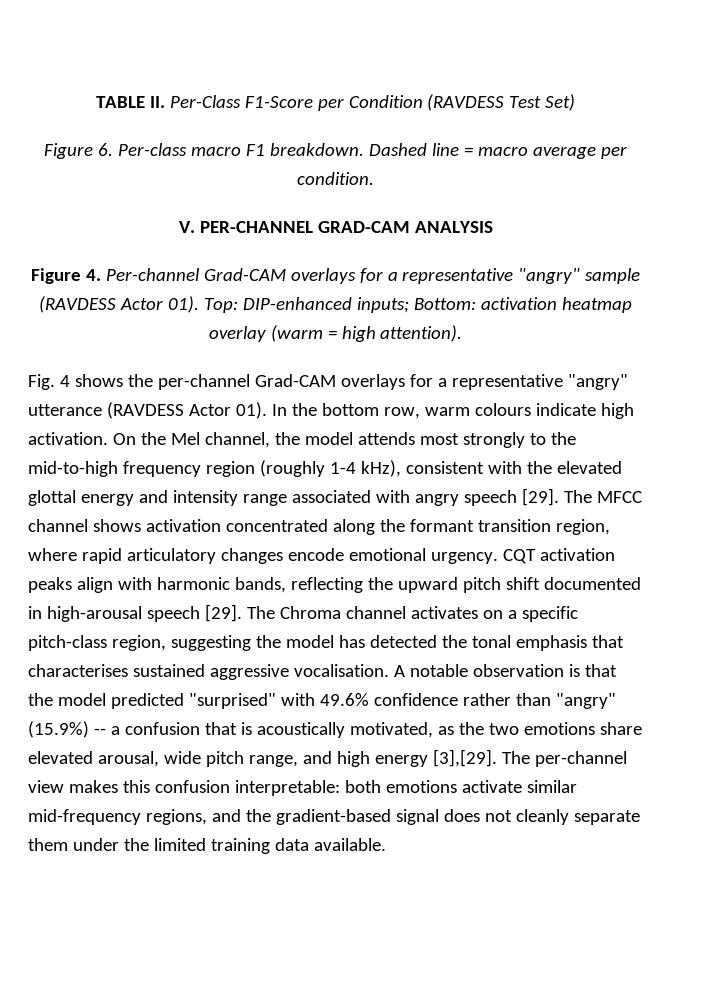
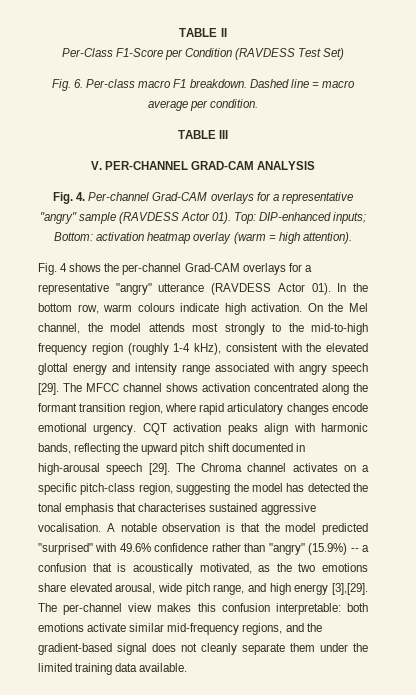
- TABLE II. Per-Class F1-Score per Condition (RAVDESS Test Set)
+ TABLE II
+ Per-Class F1-Score per Condition (RAVDESS Test Set)
- Figure 6. Per-class macro F1 breakdown.
+ Fig. 6. Per-class macro F1 breakdown.
+ TABLE III
- Figure 4. Per-channel Grad-CAM overlays for a representative "angry" sample (RAVDESS Actor 01).
+ Fig. 4. Per-channel Grad-CAM overlays for a representative "angry" sample (RAVDESS Actor 01).

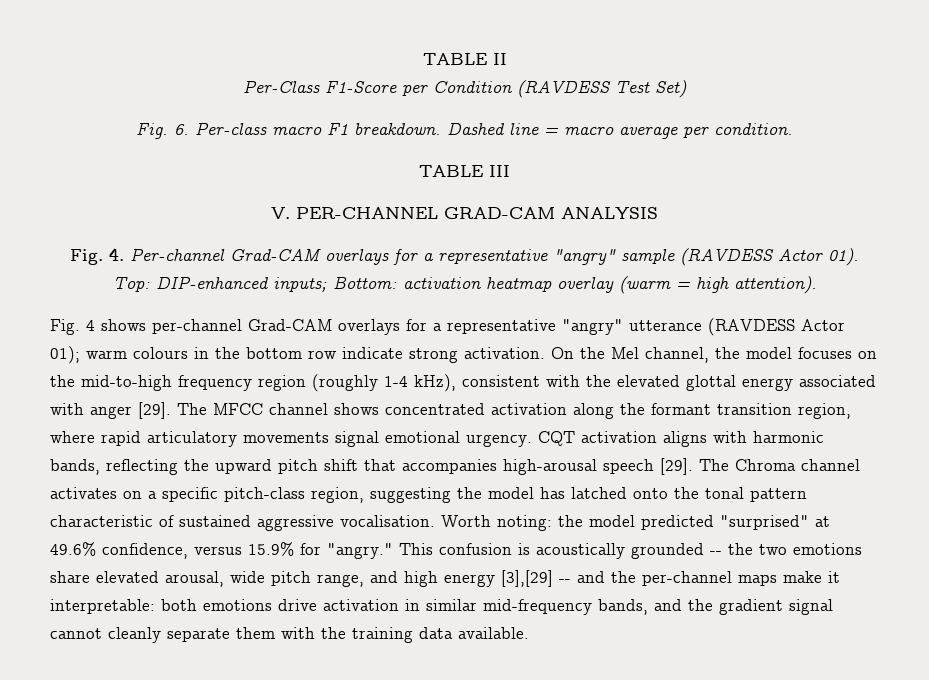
- Fig. 4 shows the per-channel Grad-CAM overlays for a representative "angry" utterance (RAVDESS Actor 01). In the bottom row, warm colours indicate high activation.
+ Fig. 4 shows per-channel Grad-CAM overlays for a representative "angry" utterance (RAVDESS Actor 01); warm colours in the bottom row indicate strong activation.
- On the Mel channel, the model attends most strongly to the mid-to-high frequency region (roughly 1-4 kHz), consistent with the elevated glottal energy and intensity range associated with angry speech [29].
+ On the Mel channel, the model focuses on the mid-to-high frequency region (roughly 1-4 kHz), consistent with the elevated glottal energy associated with anger [29].
- The MFCC channel shows activation concentrated along the formant transition region, where rapid articulatory changes encode emotional urgency.
+ The MFCC channel shows concentrated activation along the formant transition region, where rapid articulatory movements signal emotional urgency.
- CQT activation peaks align with harmonic bands, reflecting the upward pitch shift documented in high-arousal speech [29].
+ CQT activation aligns with harmonic bands, reflecting the upward pitch shift that accompanies high-arousal speech [29].
- The Chroma channel activates on a specific pitch-class region, suggesting the model has detected the tonal emphasis that characterises sustained aggressive vocalisation. A notable observation is that the model predicted "surprised" with 49.6% confidence rather than "angry" (15.9%) -- a confusion that is acoustically motivated, as the two emotions share elevated arousal, wide pitch range, and high energy [3],[29]. The per-channel view makes this confusion interpretable: both emotions activate similar mid-frequency regions, and the gradient-based signal does not cleanly separate them under the limited training data available.
+ The Chroma channel activates on a specific pitch-class region, suggesting the model has latched onto the tonal pattern characteristic of sustained aggressive vocalisation. Worth noting: the model predicted "surprised" at 49.6% confidence, versus 15.9% for "angry." This confusion is acoustically grounded -- the two emotions share elevated arousal, wide pitch range, and high energy [3],[29] -- and the per-channel maps make it interpretable: both emotions drive activation in similar mid-frequency bands, and the gradient signal cannot cleanly separate them with the training data available.

